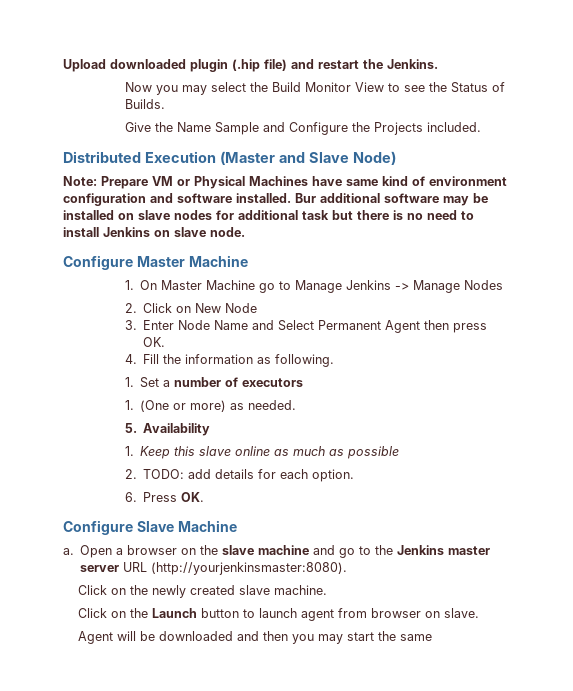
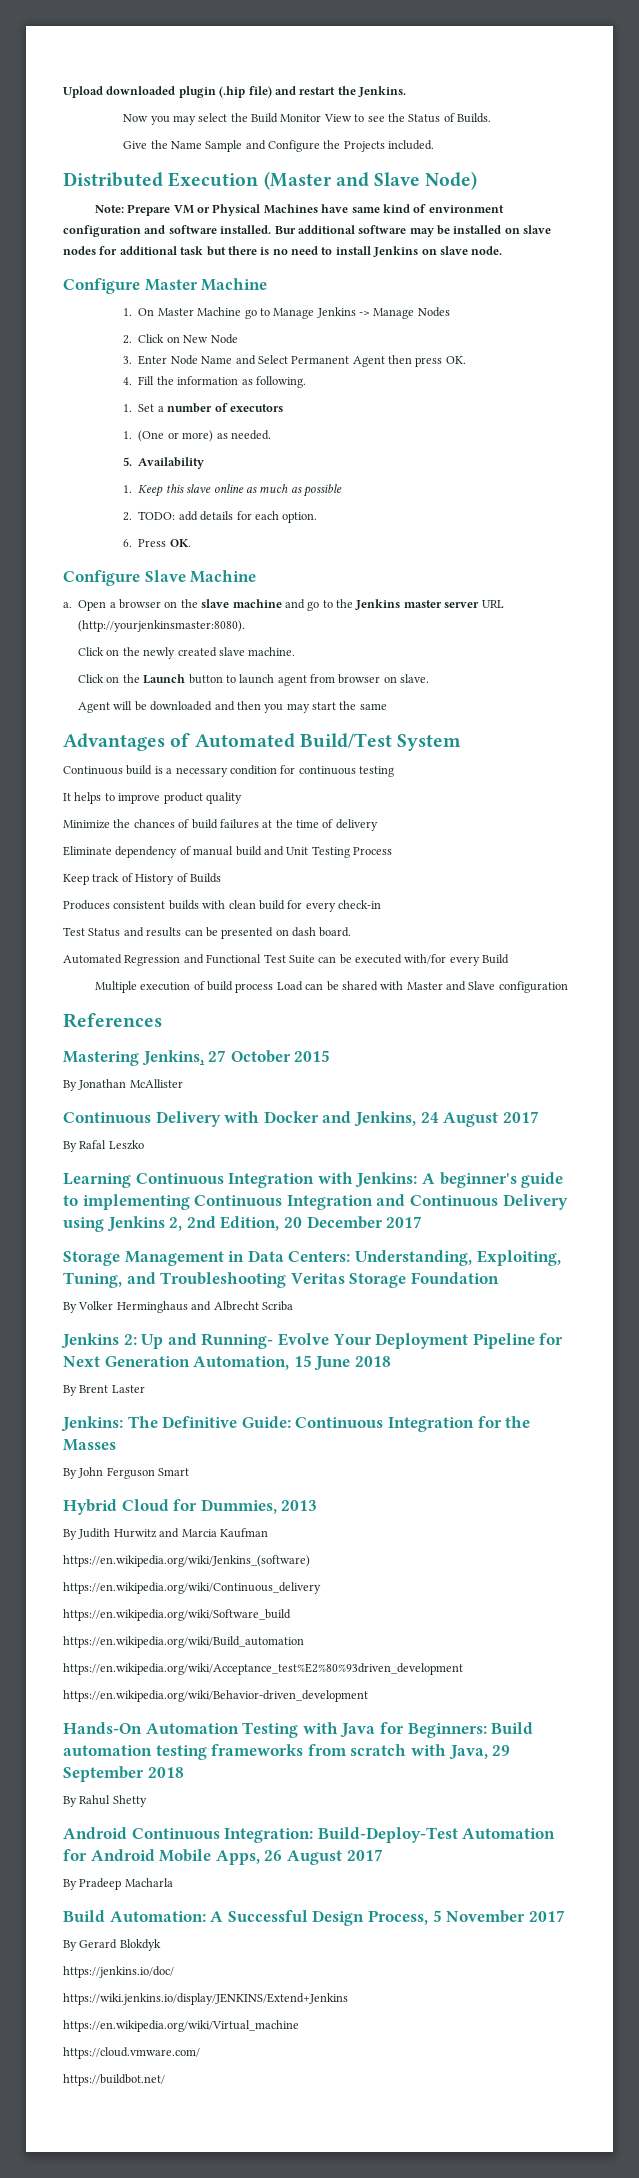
+ Advantages of Automated Build/Test System
+ Continuous build is a necessary condition for continuous testing
+ It helps to improve product quality
+ Minimize the chances of build failures at the time of delivery
+ Eliminate dependency of manual build and Unit Testing Process
+ Keep track of History of Builds
+ Produces consistent builds with clean build for every check-in
+ Test Status and results can be presented on dash board.
+ Automated Regression and Functional Test Suite can be executed with/for every Build
+ Multiple execution of build process Load can be shared with Master and Slave configuration
+ References
+ Mastering Jenkins, 27 October 2015
+ By Jonathan McAllister
+ Continuous Delivery with Docker and Jenkins, 24 August 2017
+ By Rafal Leszko
+ Learning Continuous Integration with Jenkins: A beginner's guide to implementing Continuous Integration and Continuous Delivery using Jenkins 2, 2nd Edition, 20 December 2017
+ Storage Management in Data Centers: Understanding, Exploiting, Tuning, and Troubleshooting Veritas Storage Foundation
+ By Volker Herminghaus and Albrecht Scriba
+ Jenkins 2: Up and Running- Evolve Your Deployment Pipeline for Next Generation Automation, 15 June 2018
+ By Brent Laster
+ Jenkins: The Definitive Guide: Continuous Integration for the Masses
+ By John Ferguson Smart
+ Hybrid Cloud for Dummies, 2013
+ By Judith Hurwitz and Marcia Kaufman
+ https://en.wikipedia.org/wiki/Jenkins_(software)
+ https://en.wikipedia.org/wiki/Continuous_delivery
+ https://en.wikipedia.org/wiki/Software_build
+ https://en.wikipedia.org/wiki/Build_automation
+ https://en.wikipedia.org/wiki/Acceptance_test%E2%80%93driven_development
+ https://en.wikipedia.org/wiki/Behavior-driven_development
+ Hands-On Automation Testing with Java for Beginners: Build automation testing frameworks from scratch with Java, 29 September 2018
+ By Rahul Shetty
+ Android Continuous Integration: Build-Deploy-Test Automation for Android Mobile Apps, 26 August 2017
+ By Pradeep Macharla
+ Build Automation: A Successful Design Process, 5 November 2017
+ By Gerard Blokdyk
+ https://jenkins.io/doc/
+ https://wiki.jenkins.io/display/JENKINS/Extend+Jenkins
+ https://en.wikipedia.org/wiki/Virtual_machine
+ https://cloud.vmware.com/
+ https://buildbot.net/

